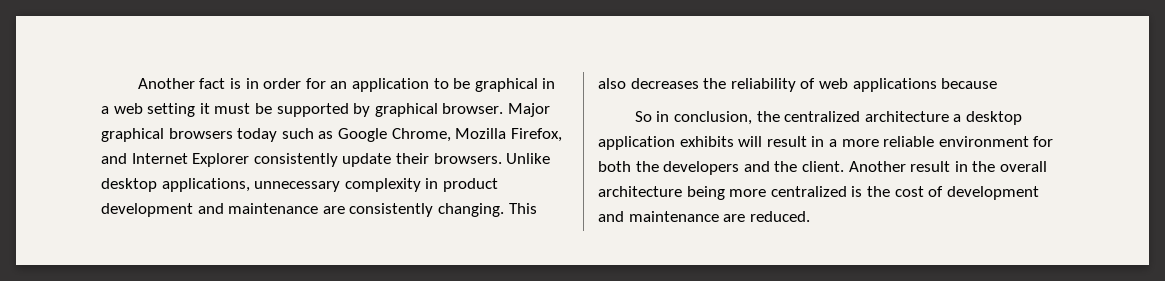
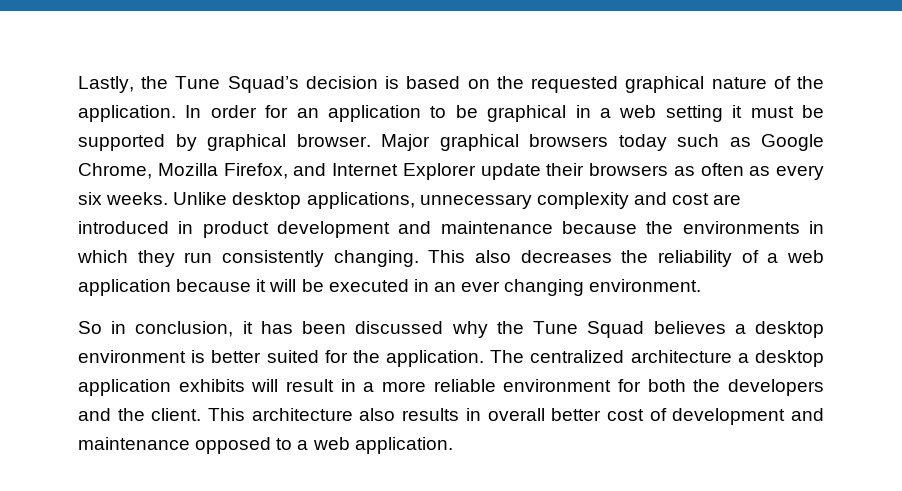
- Another fact is in order for an application to be graphical in a web setting it must be supported by graphical browser.
+ Lastly, the Tune Squad’s decision is based on the requested graphical nature of the application. In order for an application to be graphical in a web setting it must be supported by graphical browser.
- Major graphical browsers today such as Google Chrome, Mozilla Firefox, and Internet Explorer consistently update their browsers.
+ Major graphical browsers today such as Google Chrome, Mozilla Firefox, and Internet Explorer update their browsers as often as every six weeks.
- Unlike desktop applications, unnecessary complexity in product development and maintenance are consistently changing.
+ Unlike desktop applications, unnecessary complexity and cost are introduced in product development and maintenance because the environments in which they run consistently changing.
- This also decreases the reliability of web applications because
- So in conclusion, the centralized architecture a desktop application exhibits will result in a more reliable environment for both the developers and the client.
+ This also decreases the reliability of a web application because it will be executed in an ever changing environment.
+ So in conclusion, it has been discussed why the Tune Squad believes a desktop environment is better suited for the application. The centralized architecture a desktop application exhibits will result in a more reliable environment for both the developers and the client.
- Another result in the overall architecture being more centralized is the cost of development and maintenance are reduced.
+ This architecture also results in overall better cost of development and maintenance opposed to a web application.

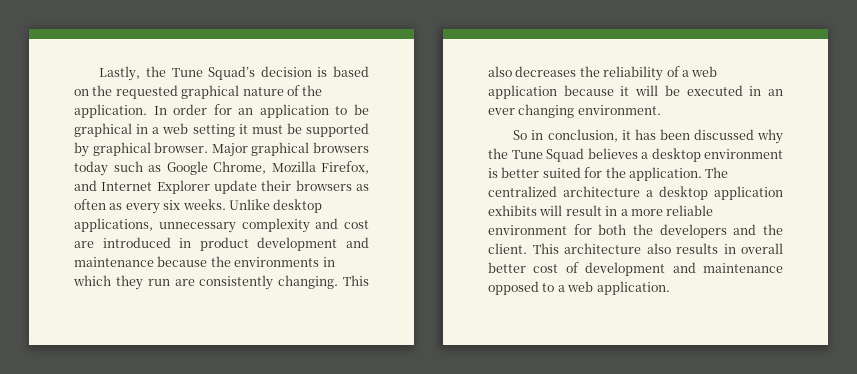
- Unlike desktop applications, unnecessary complexity and cost are introduced in product development and maintenance because the environments in which they run consistently changing.
+ Unlike desktop applications, unnecessary complexity and cost are introduced in product development and maintenance because the environments in which they run are consistently changing.

